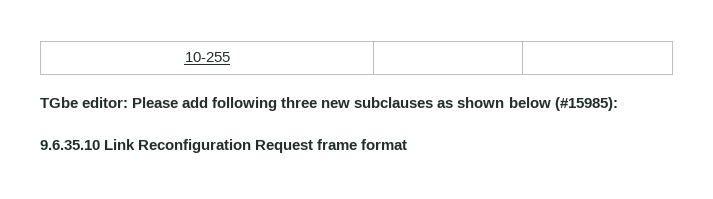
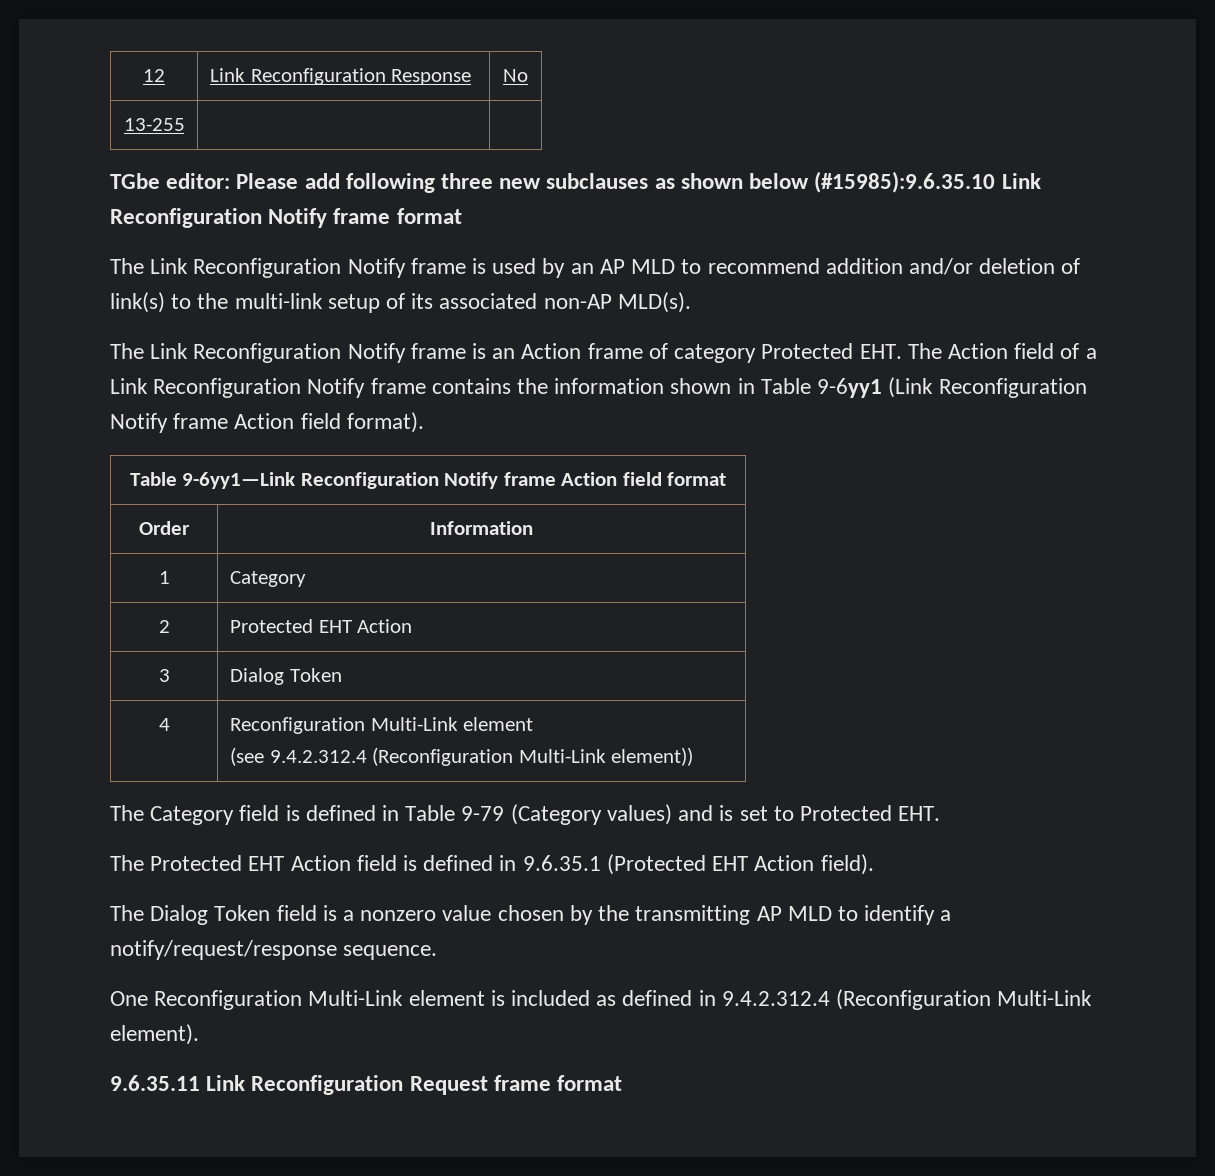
- 10-255 | |
+ 12 | Link Reconfiguration Response | No
+ 13-255 | |
- TGbe editor: Please add following three new subclauses as shown below (#15985):
- 9.6.35.10 Link Reconfiguration Request frame format
+ TGbe editor: Please add following three new subclauses as shown below (#15985):9.6.35.10 Link Reconfiguration Notify frame format
+ The Link Reconfiguration Notify frame is used by an AP MLD to recommend addition and/or deletion of link(s) to the multi-link setup of its associated non-AP MLD(s).
+ The Link Reconfiguration Notify frame is an Action frame of category Protected EHT. The Action field of a Link Reconfiguration Notify frame contains the information shown in Table 9-6yy1 (Link Reconfiguration Notify frame Action field format).
+ Table 9-6yy1—Link Reconfiguration Notify frame Action field format
+ Order | Information
+ 1 | Category
+ 2 | Protected EHT Action
+ 3 | Dialog Token
+ 4 | Reconfiguration Multi-Link element
+ (see 9.4.2.312.4 (Reconfiguration Multi-Link element))
+ The Category field is defined in Table 9-79 (Category values) and is set to Protected EHT.
+ The Protected EHT Action field is defined in 9.6.35.1 (Protected EHT Action field).
+ The Dialog Token field is a nonzero value chosen by the transmitting AP MLD to identify a notify/request/response sequence.
+ One Reconfiguration Multi-Link element is included as defined in 9.4.2.312.4 (Reconfiguration Multi-Link element).
+ 9.6.35.11 Link Reconfiguration Request frame format

